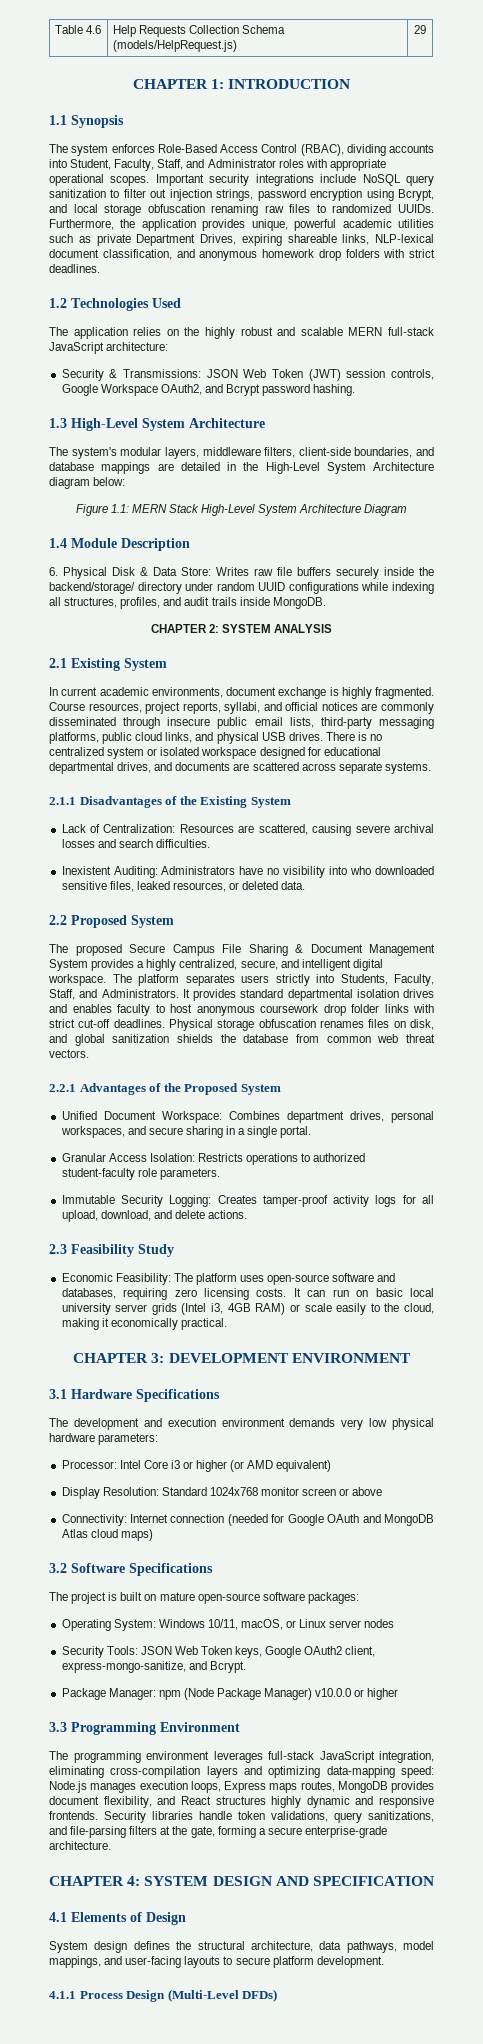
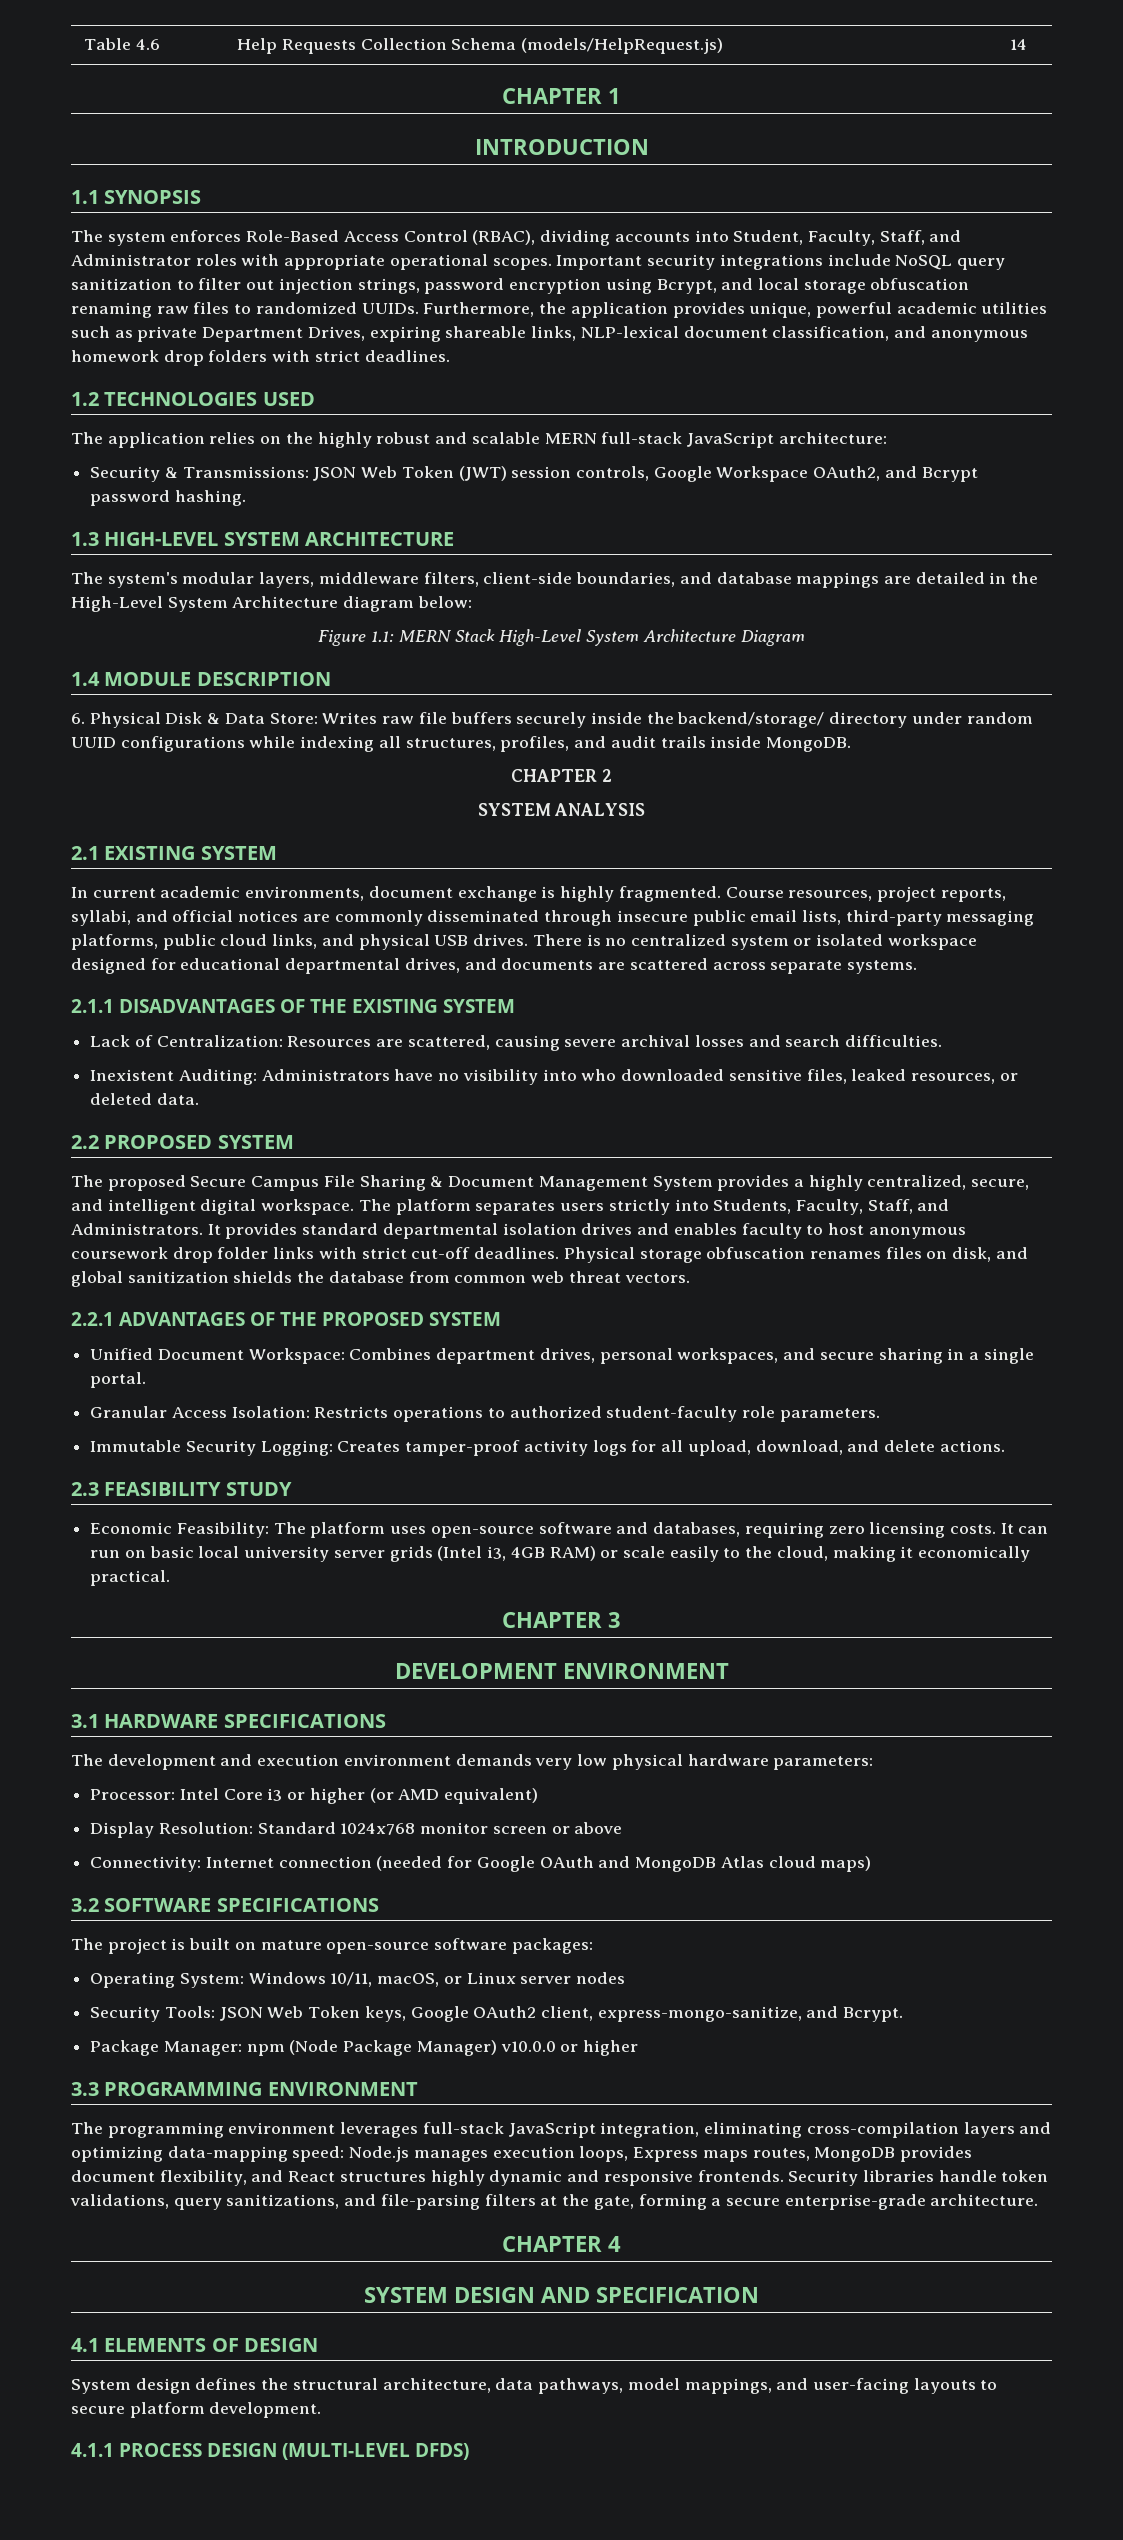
- Table 4.6 | Help Requests Collection Schema (models/HelpRequest.js) | 29
- CHAPTER 1: INTRODUCTION
+ Table 4.6 | Help Requests Collection Schema (models/HelpRequest.js) | 14
+ CHAPTER 1
+ INTRODUCTION
- 1.1 Synopsis
+ 1.1 SYNOPSIS
- 1.2 Technologies Used
+ 1.2 TECHNOLOGIES USED
- 1.3 High-Level System Architecture
+ 1.3 HIGH-LEVEL SYSTEM ARCHITECTURE
- 1.4 Module Description
+ 1.4 MODULE DESCRIPTION
- CHAPTER 2: SYSTEM ANALYSIS
+ CHAPTER 2
+ SYSTEM ANALYSIS
- 2.1 Existing System
+ 2.1 EXISTING SYSTEM
- 2.1.1 Disadvantages of the Existing System
+ 2.1.1 DISADVANTAGES OF THE EXISTING SYSTEM
- 2.2 Proposed System
+ 2.2 PROPOSED SYSTEM
- 2.2.1 Advantages of the Proposed System
+ 2.2.1 ADVANTAGES OF THE PROPOSED SYSTEM
- 2.3 Feasibility Study
+ 2.3 FEASIBILITY STUDY
- CHAPTER 3: DEVELOPMENT ENVIRONMENT
+ CHAPTER 3
+ DEVELOPMENT ENVIRONMENT
- 3.1 Hardware Specifications
+ 3.1 HARDWARE SPECIFICATIONS
- 3.2 Software Specifications
+ 3.2 SOFTWARE SPECIFICATIONS
- 3.3 Programming Environment
+ 3.3 PROGRAMMING ENVIRONMENT
- CHAPTER 4: SYSTEM DESIGN AND SPECIFICATION
+ CHAPTER 4
+ SYSTEM DESIGN AND SPECIFICATION
- 4.1 Elements of Design
+ 4.1 ELEMENTS OF DESIGN
- 4.1.1 Process Design (Multi-Level DFDs)
+ 4.1.1 PROCESS DESIGN (MULTI-LEVEL DFDS)

